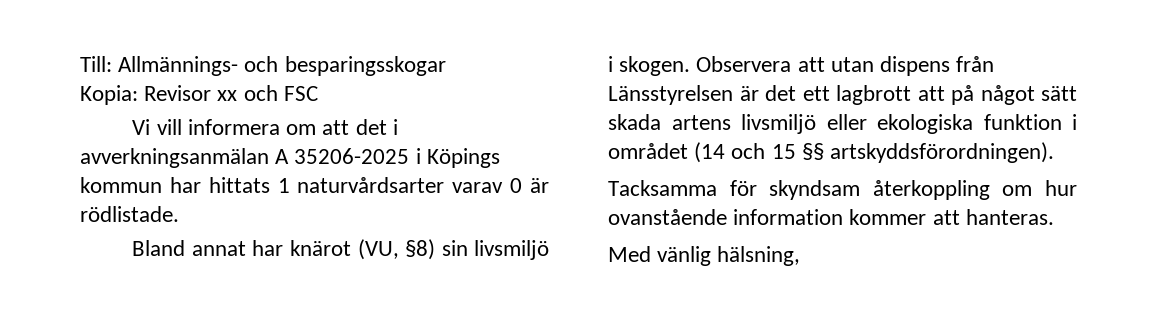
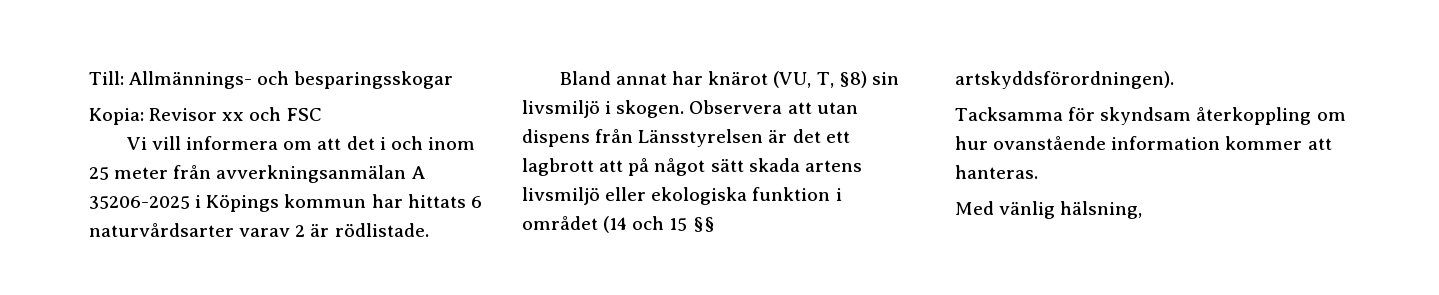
- Vi vill informera om att det i avverkningsanmälan A 35206-2025 i Köpings kommun har hittats 1 naturvårdsarter varav 0 är rödlistade.
+ Vi vill informera om att det i och inom 25 meter från avverkningsanmälan A 35206-2025 i Köpings kommun har hittats 6 naturvårdsarter varav 2 är rödlistade.
- Bland annat har knärot (VU, §8) sin livsmiljö i skogen.
+ Bland annat har knärot (VU, T, §8) sin livsmiljö i skogen.

